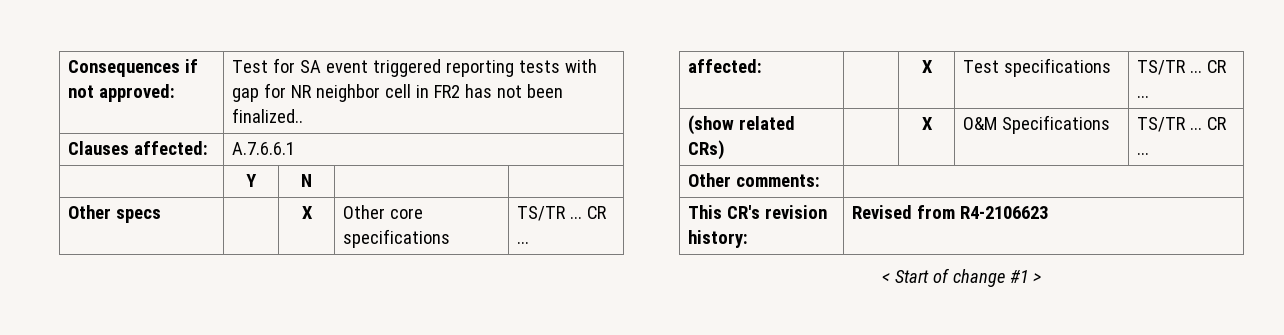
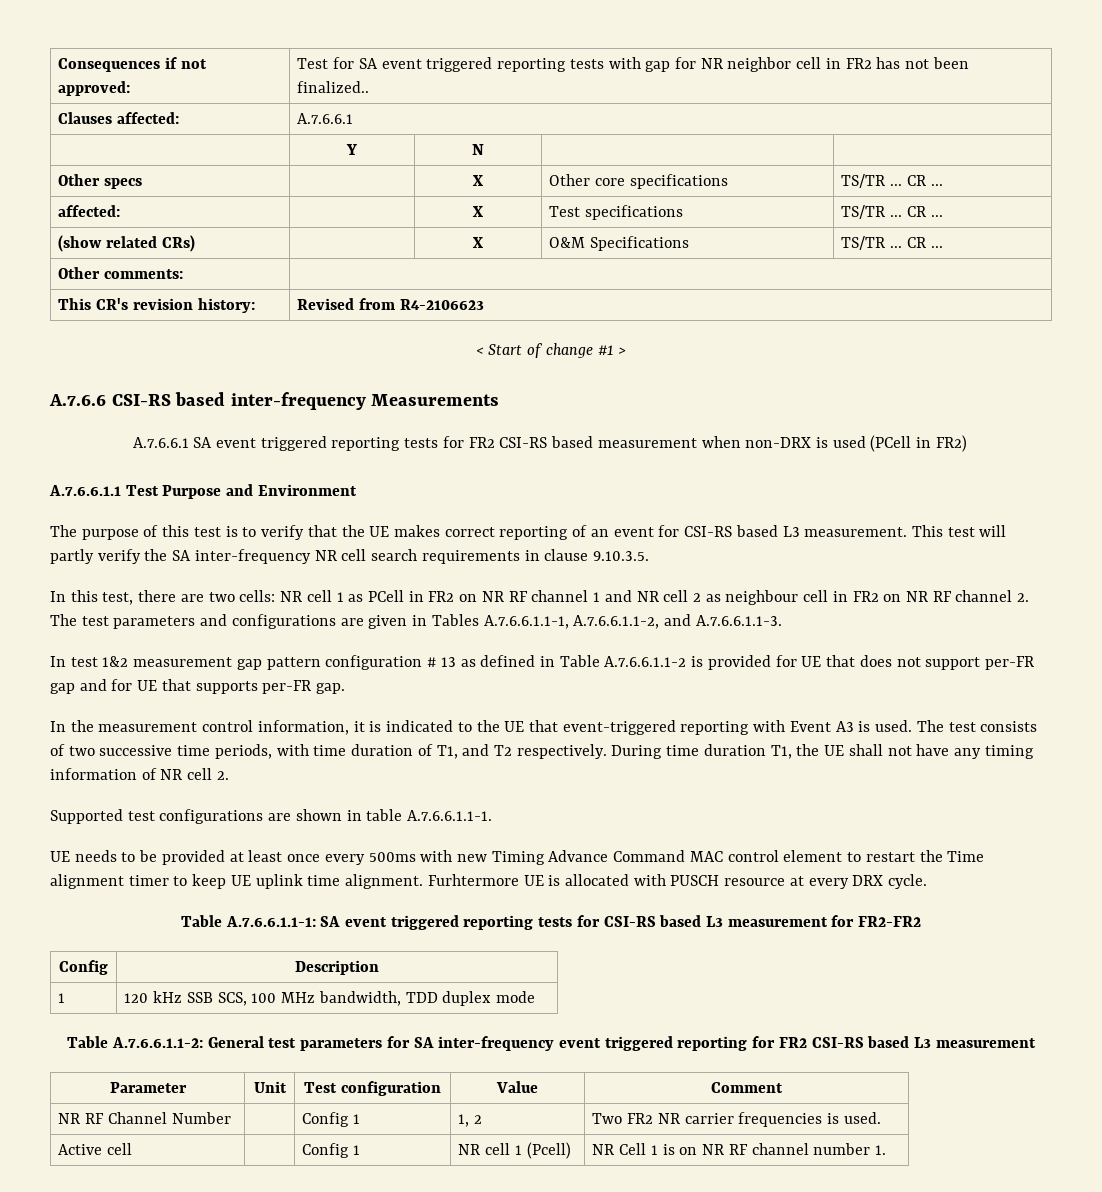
+ A.7.6.6 CSI-RS based inter-frequency Measurements
+ A.7.6.6.1 SA event triggered reporting tests for FR2 CSI-RS based measurement when non-DRX is used (PCell in FR2)
+ A.7.6.6.1.1 Test Purpose and Environment
+ The purpose of this test is to verify that the UE makes correct reporting of an event for CSI-RS based L3 measurement. This test will partly verify the SA inter-frequency NR cell search requirements in clause 9.10.3.5.
+ In this test, there are two cells: NR cell 1 as PCell in FR2 on NR RF channel 1 and NR cell 2 as neighbour cell in FR2 on NR RF channel 2. The test parameters and configurations are given in Tables A.7.6.6.1.1-1, A.7.6.6.1.1-2, and A.7.6.6.1.1-3.
+ In test 1&2 measurement gap pattern configuration # 13 as defined in Table A.7.6.6.1.1-2 is provided for UE that does not support per-FR gap and for UE that supports per-FR gap.
+ In the measurement control information, it is indicated to the UE that event-triggered reporting with Event A3 is used. The test consists of two successive time periods, with time duration of T1, and T2 respectively. During time duration T1, the UE shall not have any timing information of NR cell 2.
+ Supported test configurations are shown in table A.7.6.6.1.1-1.
+ UE needs to be provided at least once every 500ms with new Timing Advance Command MAC control element to restart the Time alignment timer to keep UE uplink time alignment. Furhtermore UE is allocated with PUSCH resource at every DRX cycle.
+ Table A.7.6.6.1.1-1: SA event triggered reporting tests for CSI-RS based L3 measurement for FR2-FR2
+ Config | Description
+ 1 | 120 kHz SSB SCS, 100 MHz bandwidth, TDD duplex mode
+ Table A.7.6.6.1.1-2: General test parameters for SA inter-frequency event triggered reporting for FR2 CSI-RS based L3 measurement
+ Parameter | Unit | Test configuration | Value | Comment
+ NR RF Channel Number | | Config 1 | 1, 2 | Two FR2 NR carrier frequencies is used.
+ Active cell | | Config 1 | NR cell 1 (Pcell) | NR Cell 1 is on NR RF channel number 1.

